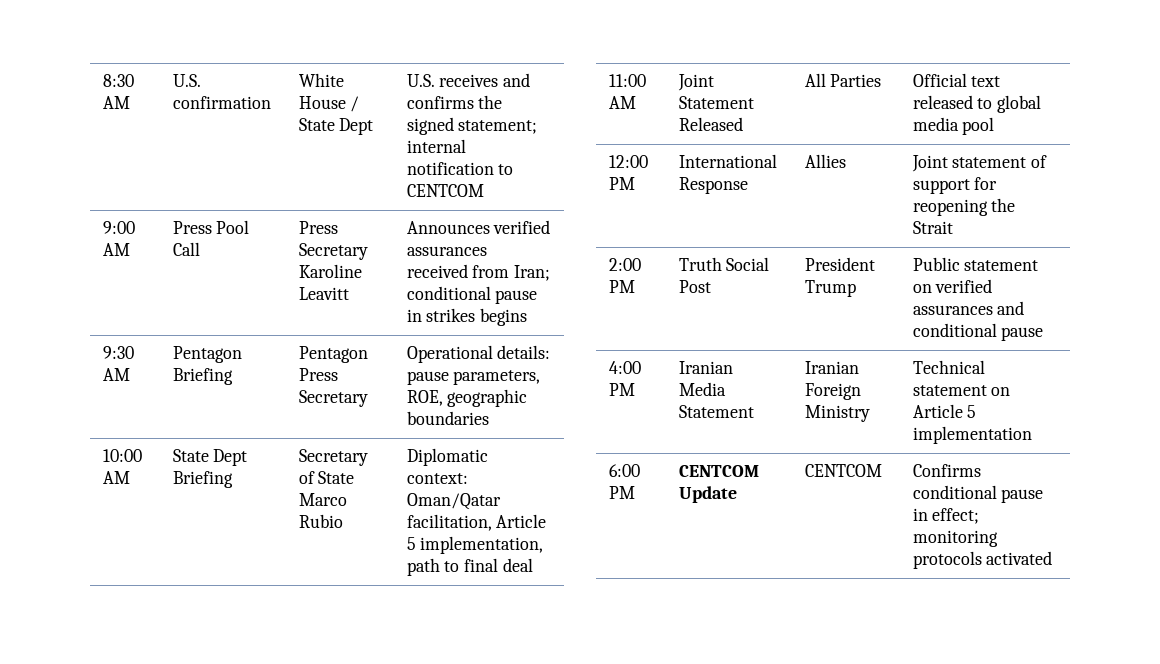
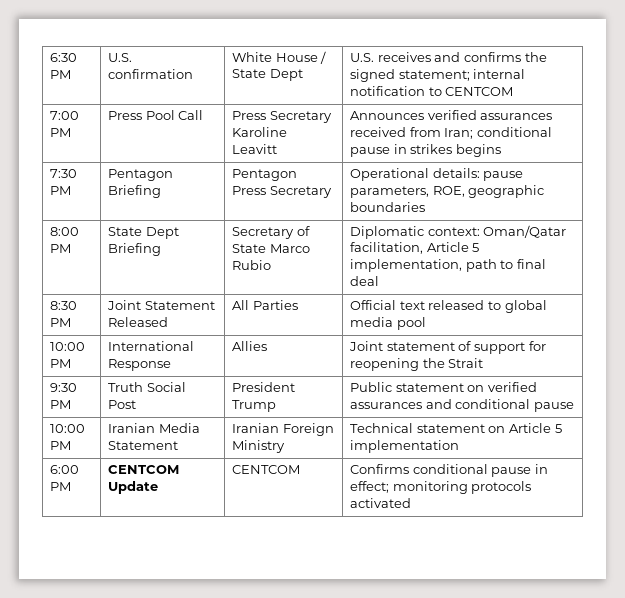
- 8:30 AM | U.S. confirmation | White House / State Dept | U.S. receives and confirms the signed statement; internal notification to CENTCOM
+ 6:30 PM | U.S. confirmation | White House / State Dept | U.S. receives and confirms the signed statement; internal notification to CENTCOM
- 9:00 AM | Press Pool Call | Press Secretary Karoline Leavitt | Announces verified assurances received from Iran; conditional pause in strikes begins
+ 7:00 PM | Press Pool Call | Press Secretary Karoline Leavitt | Announces verified assurances received from Iran; conditional pause in strikes begins
- 9:30 AM | Pentagon Briefing | Pentagon Press Secretary | Operational details: pause parameters, ROE, geographic boundaries
+ 7:30 PM | Pentagon Briefing | Pentagon Press Secretary | Operational details: pause parameters, ROE, geographic boundaries
- 10:00 AM | State Dept Briefing | Secretary of State Marco Rubio | Diplomatic context: Oman/Qatar facilitation, Article 5 implementation, path to final deal
+ 8:00 PM | State Dept Briefing | Secretary of State Marco Rubio | Diplomatic context: Oman/Qatar facilitation, Article 5 implementation, path to final deal
- 11:00 AM | Joint Statement Released | All Parties | Official text released to global media pool
+ 8:30 PM | Joint Statement Released | All Parties | Official text released to global media pool
- 12:00 PM | International Response | Allies | Joint statement of support for reopening the Strait
+ 10:00 PM | International Response | Allies | Joint statement of support for reopening the Strait
- 2:00 PM | Truth Social Post | President Trump | Public statement on verified assurances and conditional pause
+ 9:30 PM | Truth Social Post | President Trump | Public statement on verified assurances and conditional pause
- 4:00 PM | Iranian Media Statement | Iranian Foreign Ministry | Technical statement on Article 5 implementation
+ 10:00 PM | Iranian Media Statement | Iranian Foreign Ministry | Technical statement on Article 5 implementation

